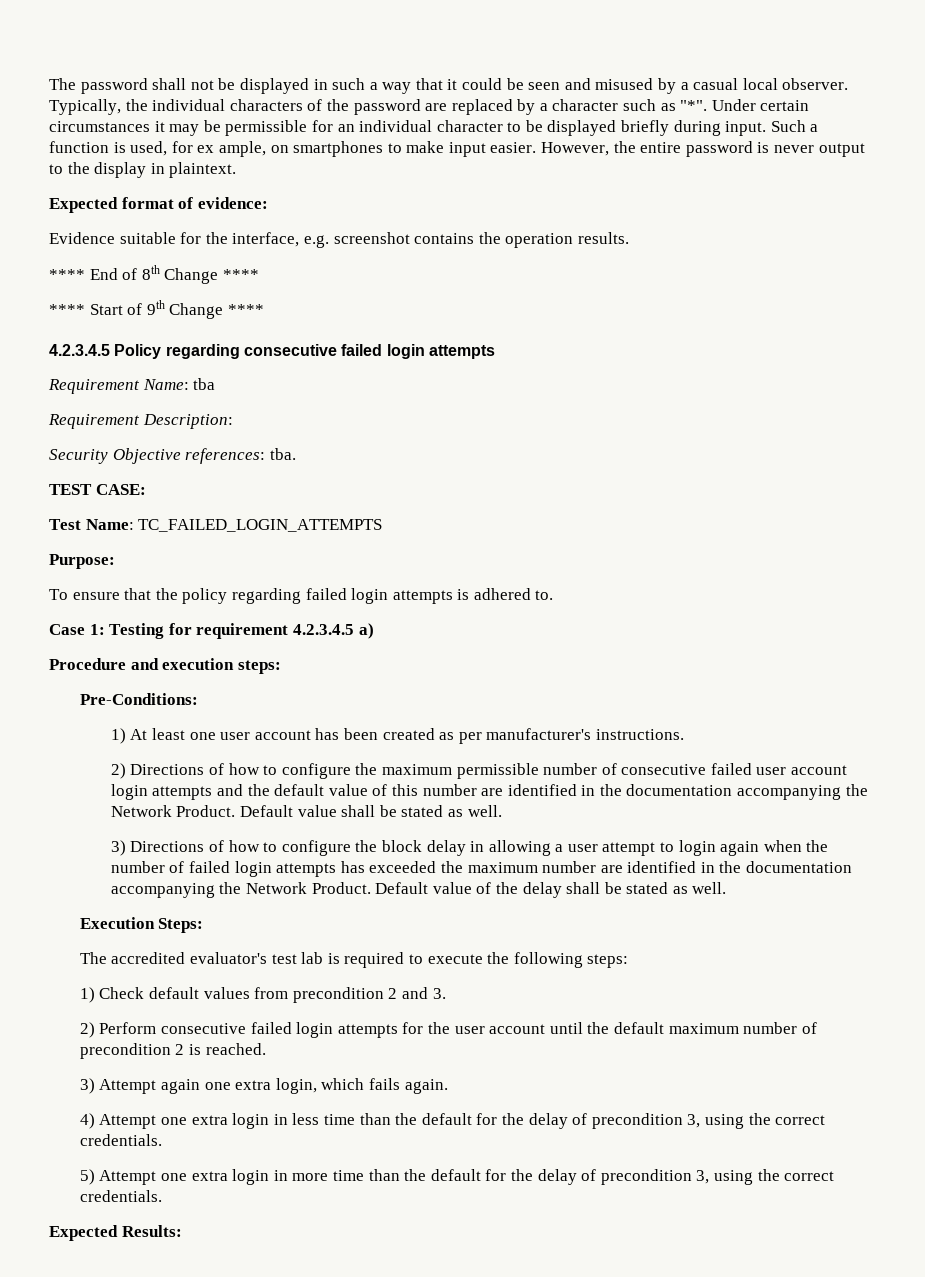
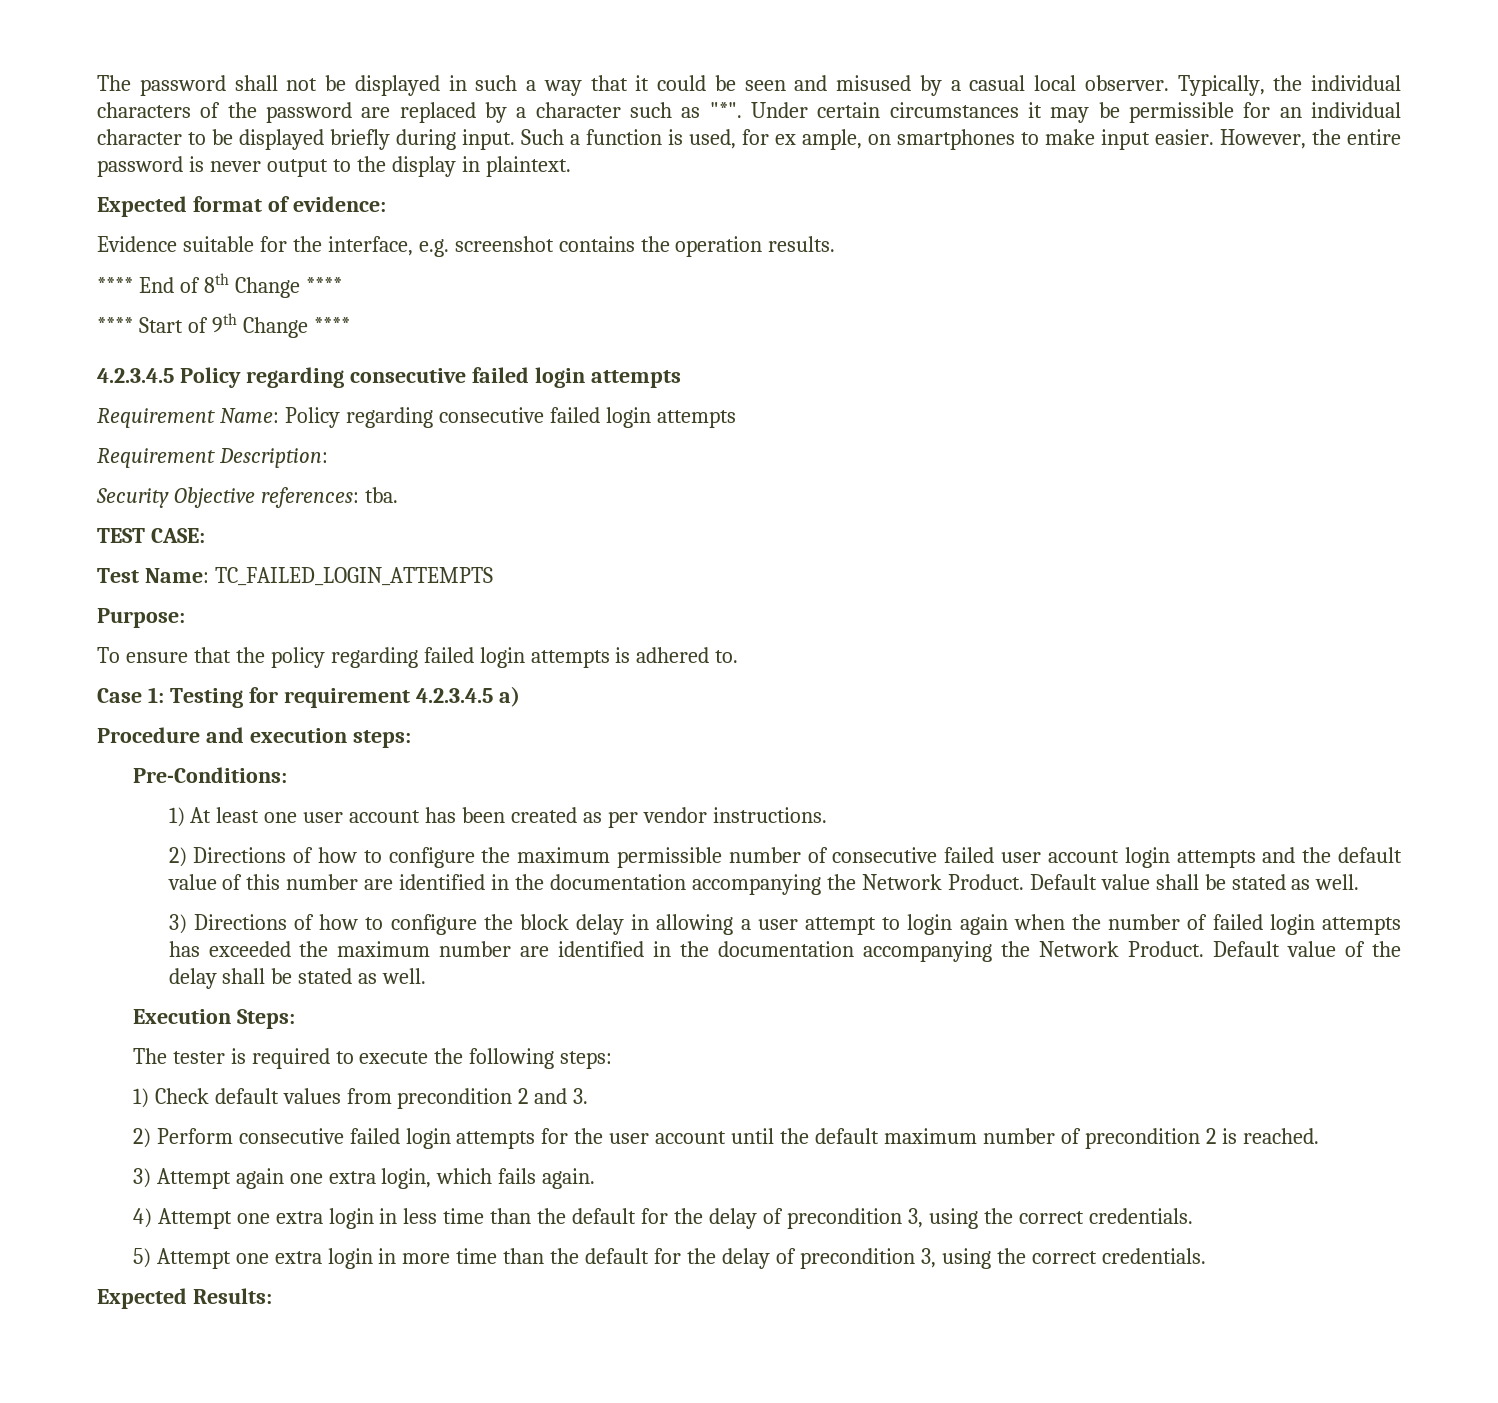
- Requirement Name: tba
+ Requirement Name: Policy regarding consecutive failed login attempts
- 1) At least one user account has been created as per manufacturer's instructions.
+ 1) At least one user account has been created as per vendor instructions.
- The accredited evaluator's test lab is required to execute the following steps:
+ The tester is required to execute the following steps:

